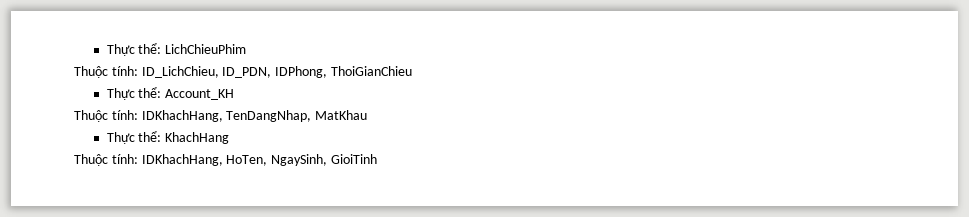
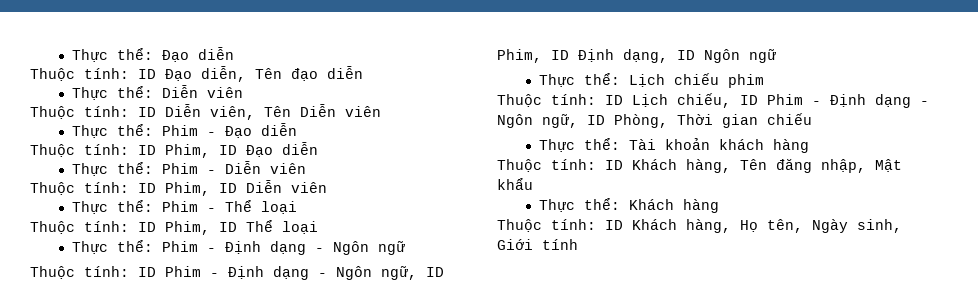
- Thực thể: LichChieuPhim
- Thuộc tính: ID_LichChieu, ID_PDN, IDPhong, ThoiGianChieu
- Thực thể: Account_KH
- Thuộc tính: IDKhachHang, TenDangNhap, MatKhau
- Thực thể: KhachHang
- Thuộc tính: IDKhachHang, HoTen, NgaySinh, GioiTinh
+ Thực thể: Đạo diễn
+ Thuộc tính: ID Đạo diễn, Tên đạo diễn
+ Thực thể: Diễn viên
+ Thuộc tính: ID Diễn viên, Tên Diễn viên
+ Thực thể: Phim - Đạo diễn
+ Thuộc tính: ID Phim, ID Đạo diễn
+ Thực thể: Phim - Diễn viên
+ Thuộc tính: ID Phim, ID Diễn viên
+ Thực thể: Phim - Thể loại
+ Thuộc tính: ID Phim, ID Thể loại
+ Thực thể: Phim - Định dạng - Ngôn ngữ
+ Thuộc tính: ID Phim - Định dạng - Ngôn ngữ, ID Phim, ID Định dạng, ID Ngôn ngữ
+ Thực thể: Lịch chiếu phim
+ Thuộc tính: ID Lịch chiếu, ID Phim - Định dạng - Ngôn ngữ, ID Phòng, Thời gian chiếu
+ Thực thể: Tài khoản khách hàng
+ Thuộc tính: ID Khách hàng, Tên đăng nhập, Mật khẩu
+ Thực thể: Khách hàng
+ Thuộc tính: ID Khách hàng, Họ tên, Ngày sinh, Giới tính

